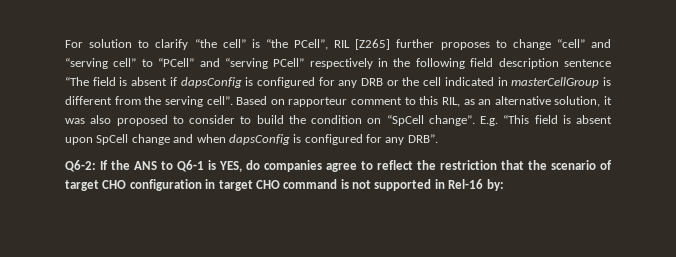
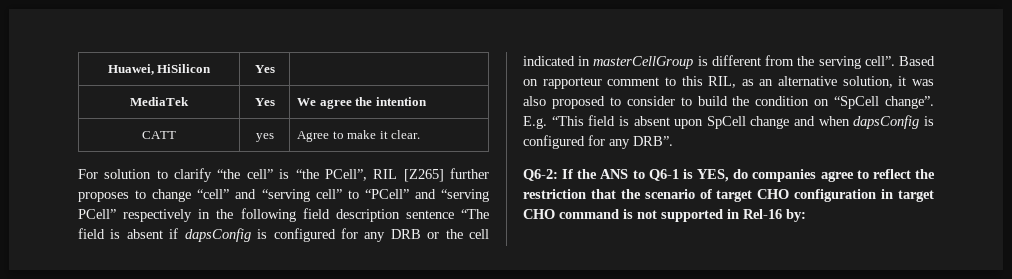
+ Huawei, HiSilicon | Yes |
+ MediaTek | Yes | We agree the intention
+ CATT | yes | Agree to make it clear.

